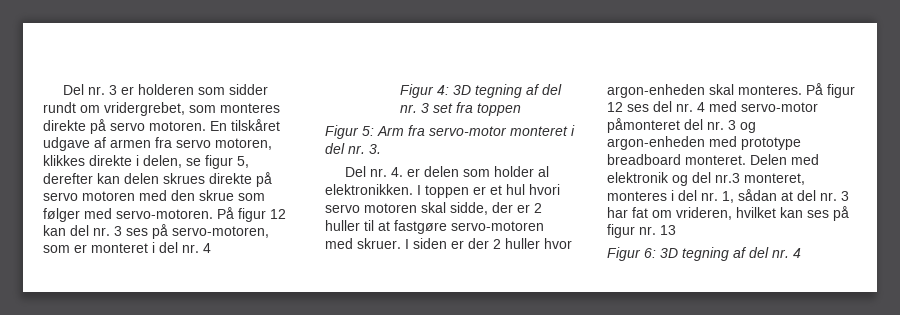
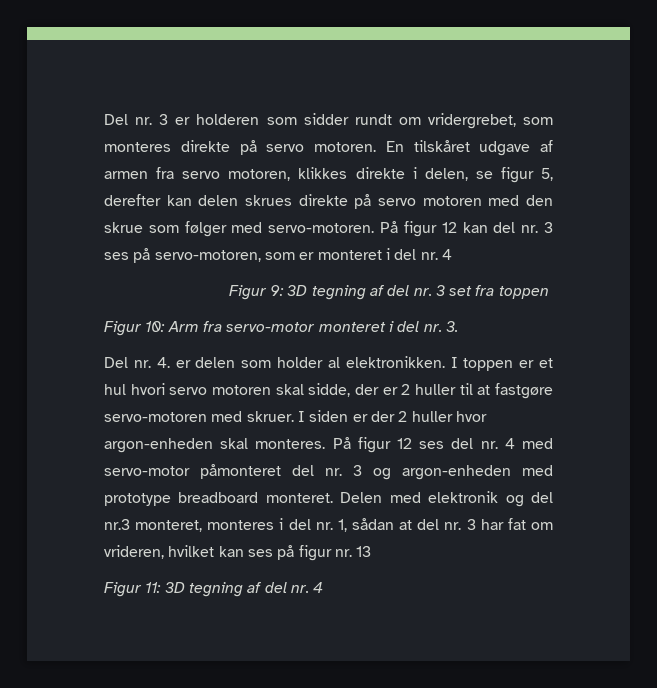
- Figur 4: 3D tegning af del nr. 3 set fra toppen
+ Figur 9: 3D tegning af del nr. 3 set fra toppen
- Figur 5: Arm fra servo-motor monteret i del nr. 3.
+ Figur 10: Arm fra servo-motor monteret i del nr. 3.
- Figur 6: 3D tegning af del nr. 4
+ Figur 11: 3D tegning af del nr. 4

